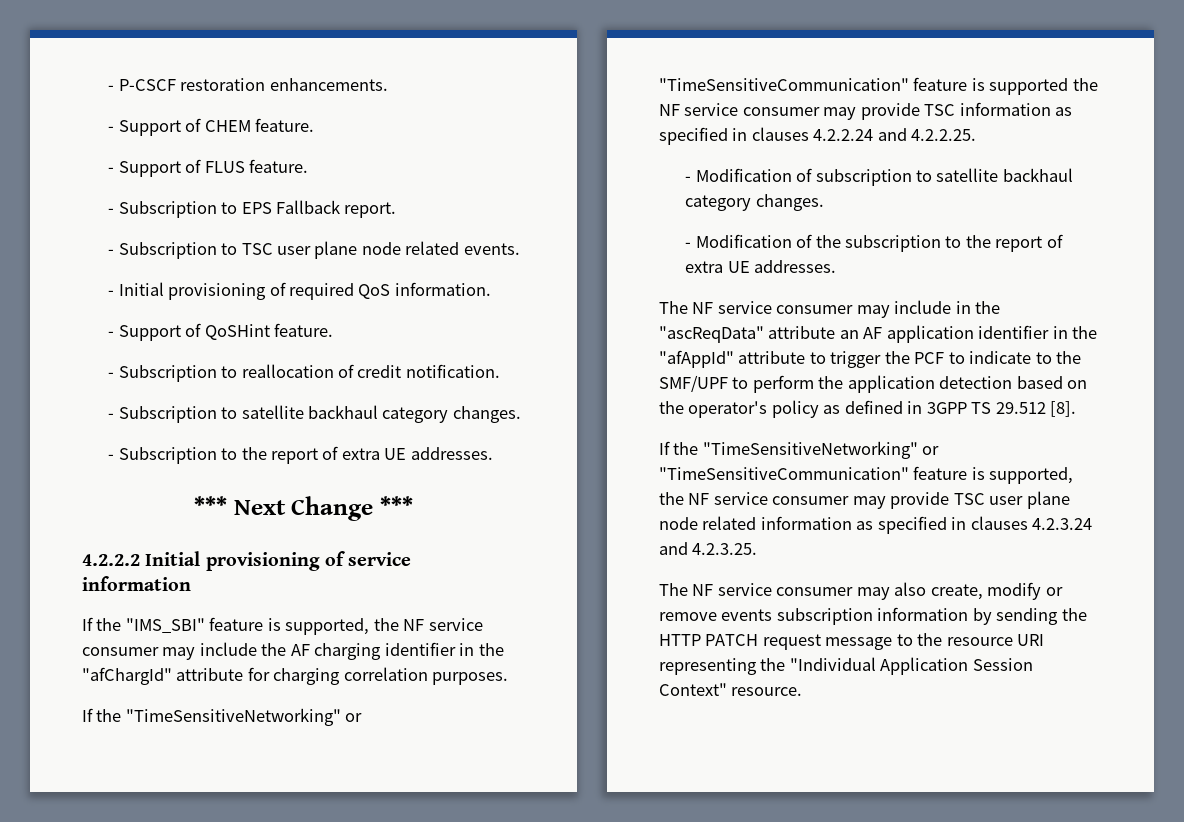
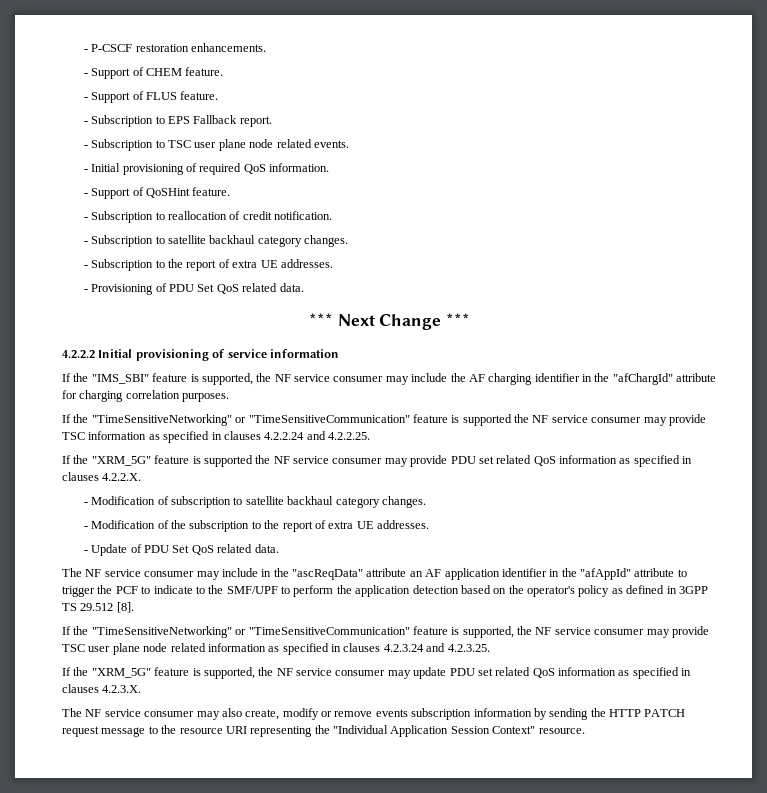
+ - Provisioning of PDU Set QoS related data.
+ If the "XRM_5G" feature is supported the NF service consumer may provide PDU set related QoS information as specified in clauses 4.2.2.X.
+ - Update of PDU Set QoS related data.
+ If the "XRM_5G" feature is supported, the NF service consumer may update PDU set related QoS information as specified in clauses 4.2.3.X.

